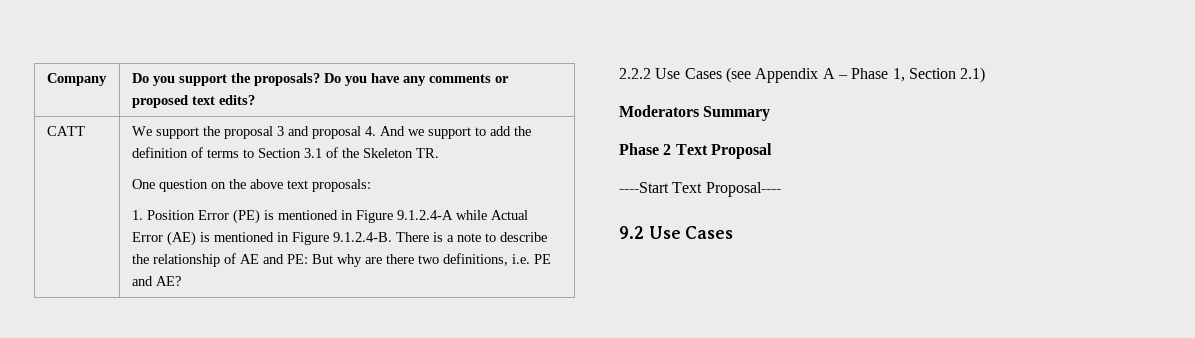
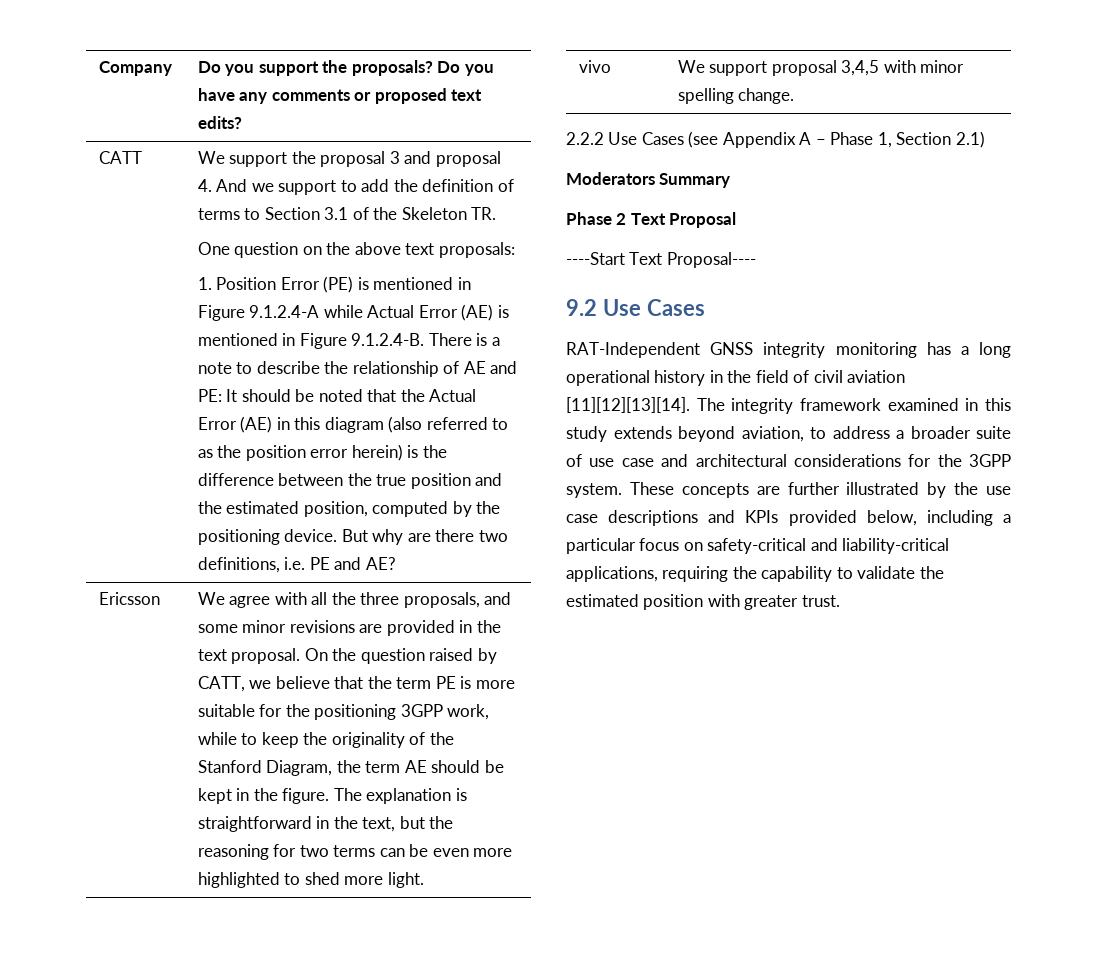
- 1. Position Error (PE) is mentioned in Figure 9.1.2.4-A while Actual Error (AE) is mentioned in Figure 9.1.2.4-B. There is a note to describe the relationship of AE and PE: But why are there two definitions, i.e. PE and AE?
+ 1. Position Error (PE) is mentioned in Figure 9.1.2.4-A while Actual Error (AE) is mentioned in Figure 9.1.2.4-B. There is a note to describe the relationship of AE and PE: It should be noted that the Actual Error (AE) in this diagram (also referred to as the position error herein) is the difference between the true position and the estimated position, computed by the positioning device. But why are there two definitions, i.e. PE and AE?
+ Ericsson | We agree with all the three proposals, and some minor revisions are provided in the text proposal. On the question raised by CATT, we believe that the term PE is more suitable for the positioning 3GPP work, while to keep the originality of the Stanford Diagram, the term AE should be kept in the figure. The explanation is straightforward in the text, but the reasoning for two terms can be even more highlighted to shed more light.
+ vivo | We support proposal 3,4,5 with minor spelling change.
+ RAT-Independent GNSS integrity monitoring has a long operational history in the field of civil aviation [11][12][13][14]. The integrity framework examined in this study extends beyond aviation, to address a broader suite of use case and architectural considerations for the 3GPP system. These concepts are further illustrated by the use case descriptions and KPIs provided below, including a particular focus on safety-critical and liability-critical applications, requiring the capability to validate the estimated position with greater trust.

